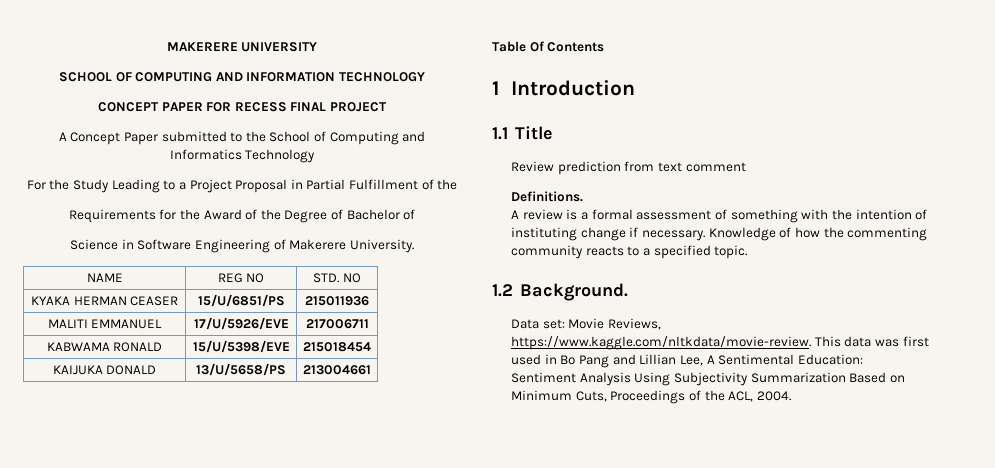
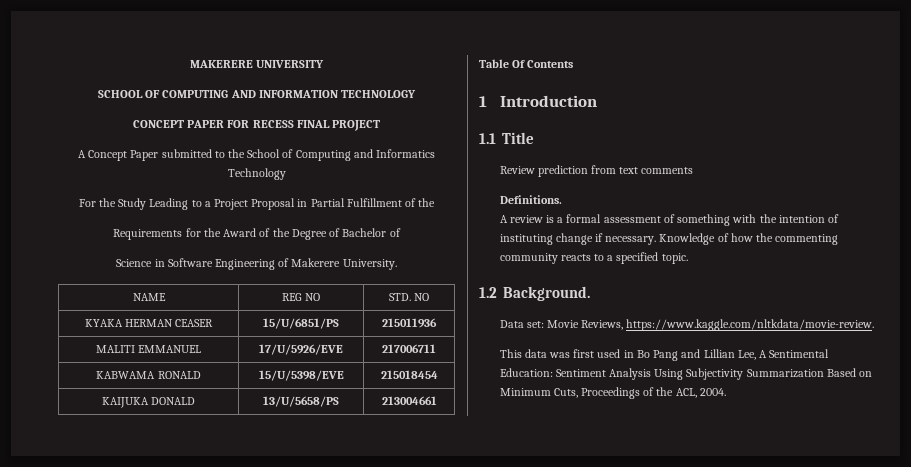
- Review prediction from text comment
+ Review prediction from text comments
- Data set: Movie Reviews, https://www.kaggle.com/nltkdata/movie-review. This data was first used in Bo Pang and Lillian Lee, A Sentimental Education: Sentiment Analysis Using Subjectivity Summarization Based on Minimum Cuts, Proceedings of the ACL, 2004.
+ Data set: Movie Reviews, https://www.kaggle.com/nltkdata/movie-review.
+ This data was first used in Bo Pang and Lillian Lee, A Sentimental Education: Sentiment Analysis Using Subjectivity Summarization Based on Minimum Cuts, Proceedings of the ACL, 2004.

